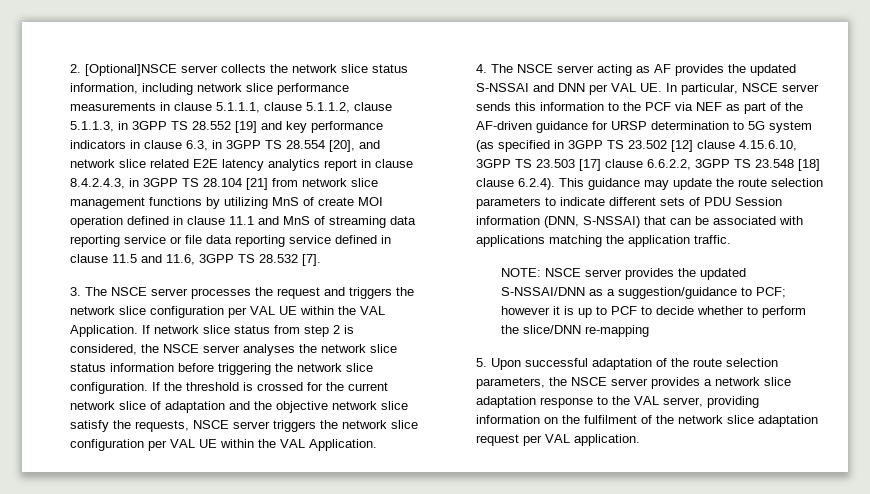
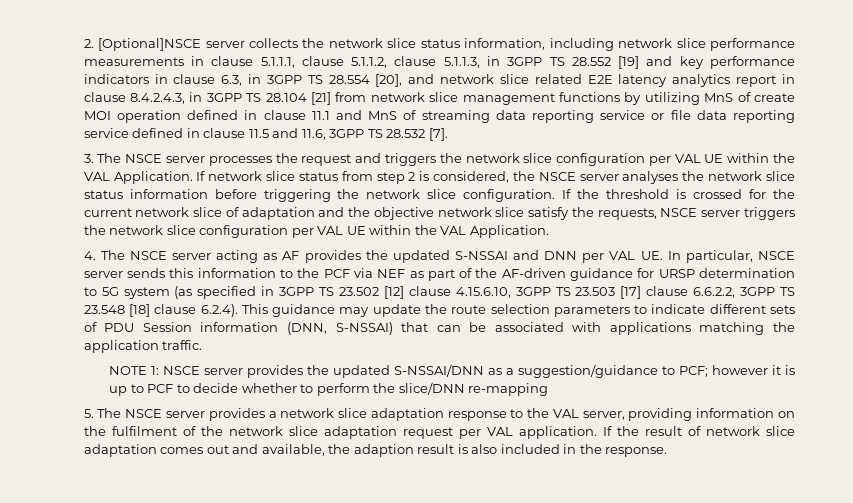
- NOTE: NSCE server provides the updated S-NSSAI/DNN as a suggestion/guidance to PCF; however it is up to PCF to decide whether to perform the slice/DNN re-mapping
+ NOTE 1: NSCE server provides the updated S-NSSAI/DNN as a suggestion/guidance to PCF; however it is up to PCF to decide whether to perform the slice/DNN re-mapping
- 5. Upon successful adaptation of the route selection parameters, the NSCE server provides a network slice adaptation response to the VAL server, providing information on the fulfilment of the network slice adaptation request per VAL application.
+ 5. The NSCE server provides a network slice adaptation response to the VAL server, providing information on the fulfilment of the network slice adaptation request per VAL application.
+ If the result of network slice adaptation comes out and available, the adaption result is also included in the response.

